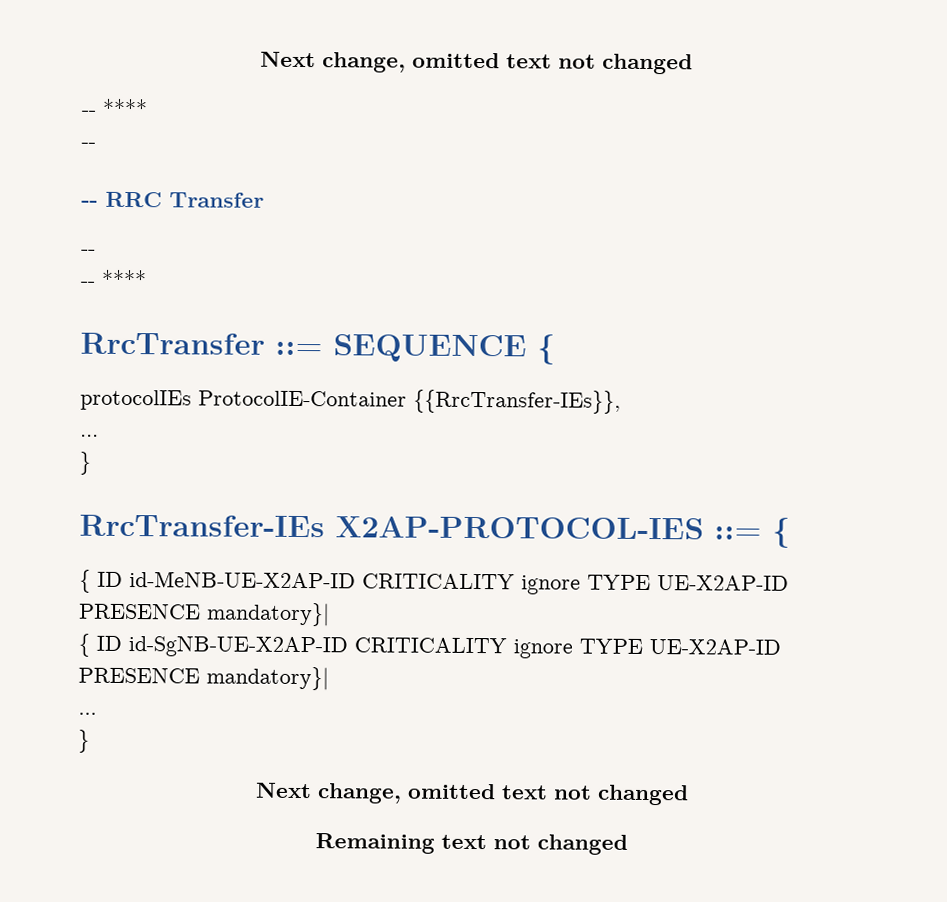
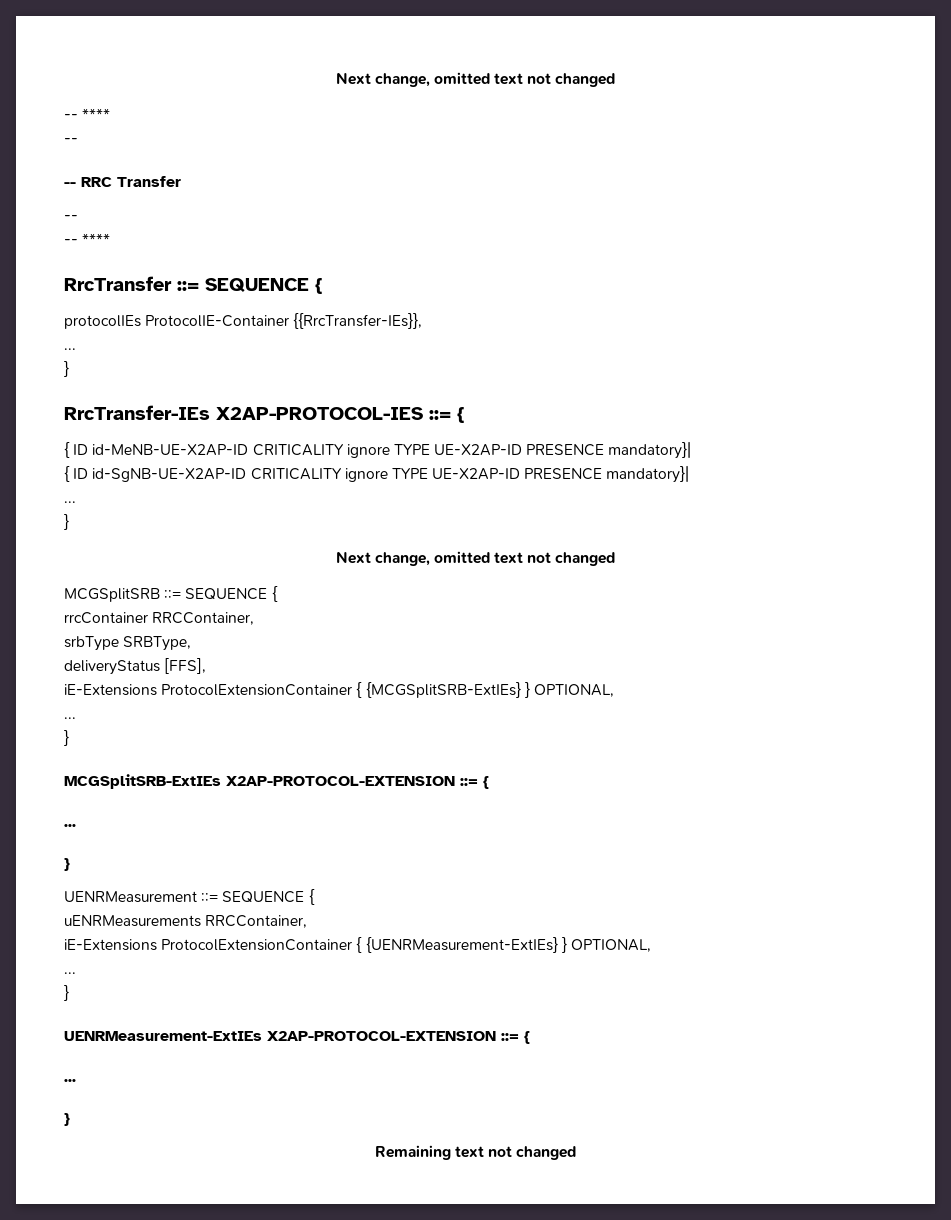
+ MCGSplitSRB ::= SEQUENCE {
+ rrcContainer RRCContainer,
+ srbType SRBType,
+ deliveryStatus [FFS],
+ iE-Extensions ProtocolExtensionContainer { {MCGSplitSRB-ExtIEs} } OPTIONAL,
+ ...
+ }
+ MCGSplitSRB-ExtIEs X2AP-PROTOCOL-EXTENSION ::= {
+ ...
+ }
+ UENRMeasurement ::= SEQUENCE {
+ uENRMeasurements RRCContainer,
+ iE-Extensions ProtocolExtensionContainer { {UENRMeasurement-ExtIEs} } OPTIONAL,
+ ...
+ }
+ UENRMeasurement-ExtIEs X2AP-PROTOCOL-EXTENSION ::= {
+ ...
+ }

